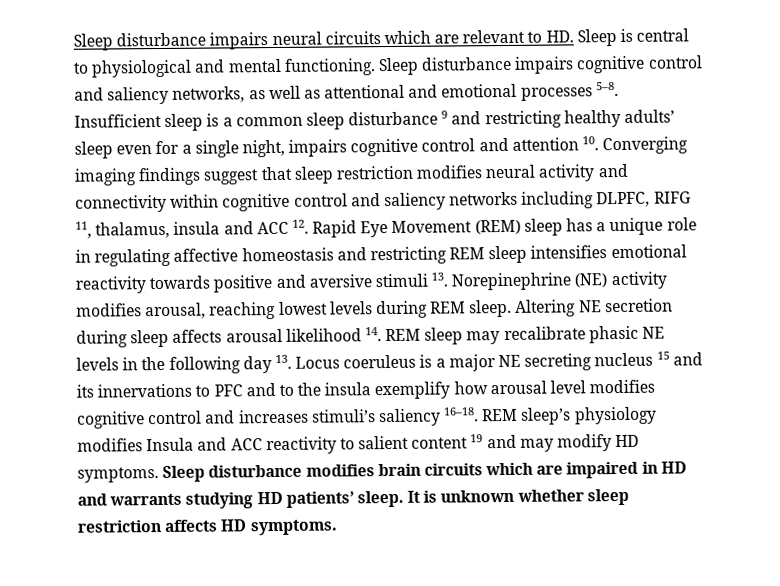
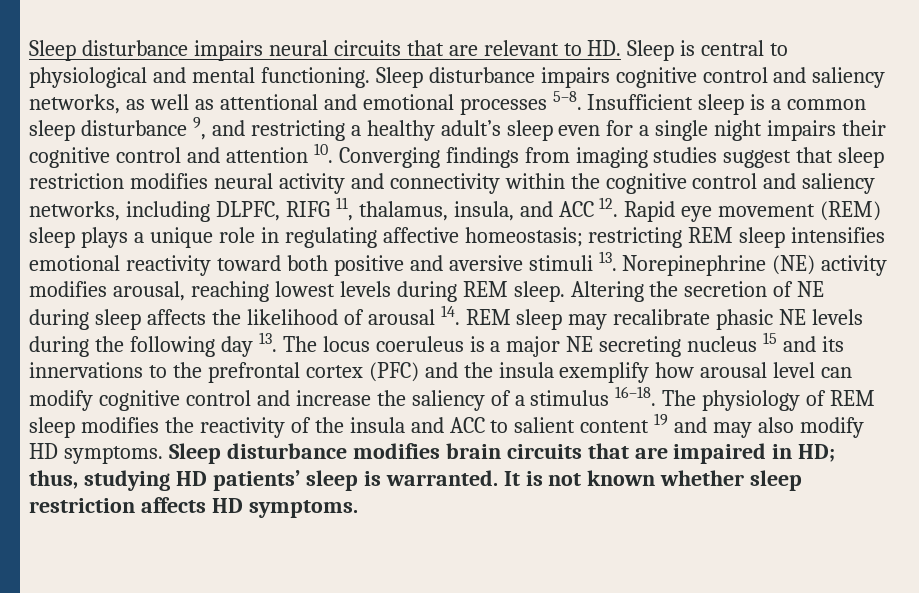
- Sleep disturbance impairs neural circuits which are relevant to HD. Sleep is central to physiological and mental functioning.
+ Sleep disturbance impairs neural circuits that are relevant to HD. Sleep is central to physiological and mental functioning.
- Insufficient sleep is a common sleep disturbance 9 and restricting healthy adults’ sleep even for a single night, impairs cognitive control and attention 10. Converging imaging findings suggest that sleep restriction modifies neural activity and connectivity within cognitive control and saliency networks including DLPFC, RIFG 11, thalamus, insula and ACC 12. Rapid Eye Movement (REM) sleep has a unique role in regulating affective homeostasis and restricting REM sleep intensifies emotional reactivity towards positive and aversive stimuli 13. Norepinephrine (NE) activity modifies arousal, reaching lowest levels during REM sleep.
+ Insufficient sleep is a common sleep disturbance 9, and restricting a healthy adult’s sleep even for a single night impairs their cognitive control and attention 10. Converging findings from imaging studies suggest that sleep restriction modifies neural activity and connectivity within the cognitive control and saliency networks, including DLPFC, RIFG 11, thalamus, insula, and ACC 12. Rapid eye movement (REM) sleep plays a unique role in regulating affective homeostasis; restricting REM sleep intensifies emotional reactivity toward both positive and aversive stimuli 13. Norepinephrine (NE) activity modifies arousal, reaching lowest levels during REM sleep.
- Altering NE secretion during sleep affects arousal likelihood 14. REM sleep may recalibrate phasic NE levels in the following day 13. Locus coeruleus is a major NE secreting nucleus 15 and its innervations to PFC and to the insula exemplify how arousal level modifies cognitive control and increases stimuli’s saliency 16–18. REM sleep’s physiology modifies Insula and ACC reactivity to salient content 19 and may modify HD symptoms.
+ Altering the secretion of NE during sleep affects the likelihood of arousal 14. REM sleep may recalibrate phasic NE levels during the following day 13. The locus coeruleus is a major NE secreting nucleus 15 and its innervations to the prefrontal cortex (PFC) and the insula exemplify how arousal level can modify cognitive control and increase the saliency of a stimulus 16–18. The physiology of REM sleep modifies the reactivity of the insula and ACC to salient content 19 and may also modify HD symptoms.
- Sleep disturbance modifies brain circuits which are impaired in HD and warrants studying HD patients’ sleep. It is unknown whether sleep restriction affects HD symptoms.
+ Sleep disturbance modifies brain circuits that are impaired in HD; thus, studying HD patients’ sleep is warranted. It is not known whether sleep restriction affects HD symptoms.

